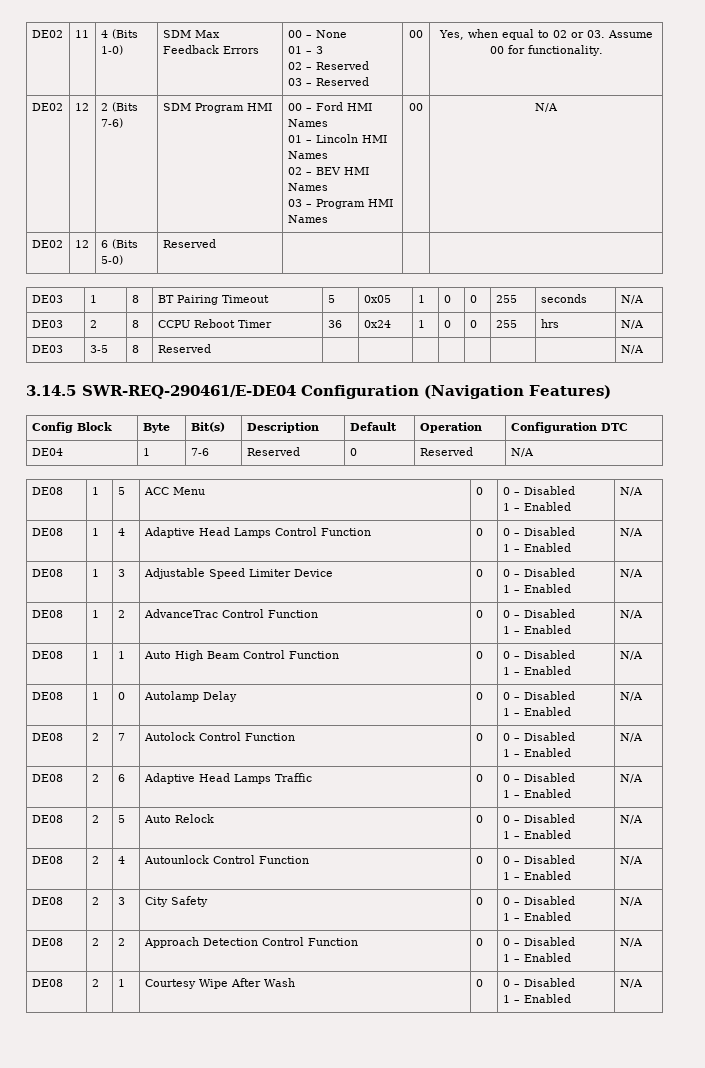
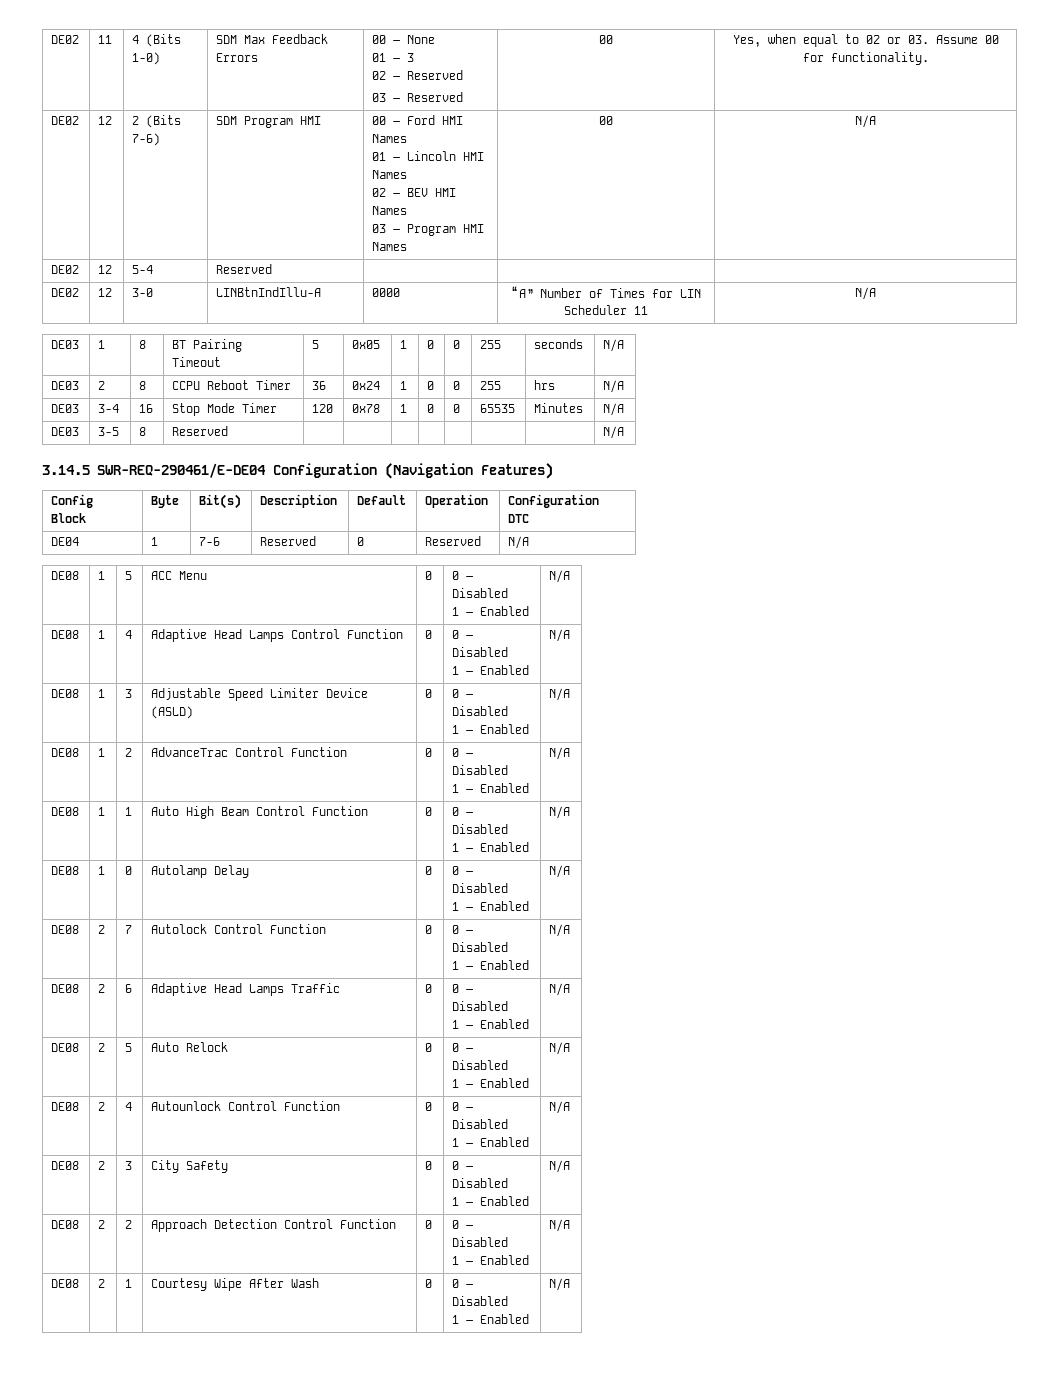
- DE02 | 12 | 6 (Bits 5-0) | Reserved | | |
+ DE02 | 12 | 5-4 | Reserved | | |
+ DE02 | 12 | 3-0 | LINBtnIndIllu-A | 0000 | “A” Number of Times for LIN Scheduler 11 | N/A
+ DE03 | 3-4 | 16 | Stop Mode Timer | 120 | 0x78 | 1 | 0 | 0 | 65535 | Minutes | N/A
- DE08 | 1 | 3 | Adjustable Speed Limiter Device | 0 | 0 – Disabled
+ DE08 | 1 | 3 | Adjustable Speed Limiter Device (ASLD) | 0 | 0 – Disabled

